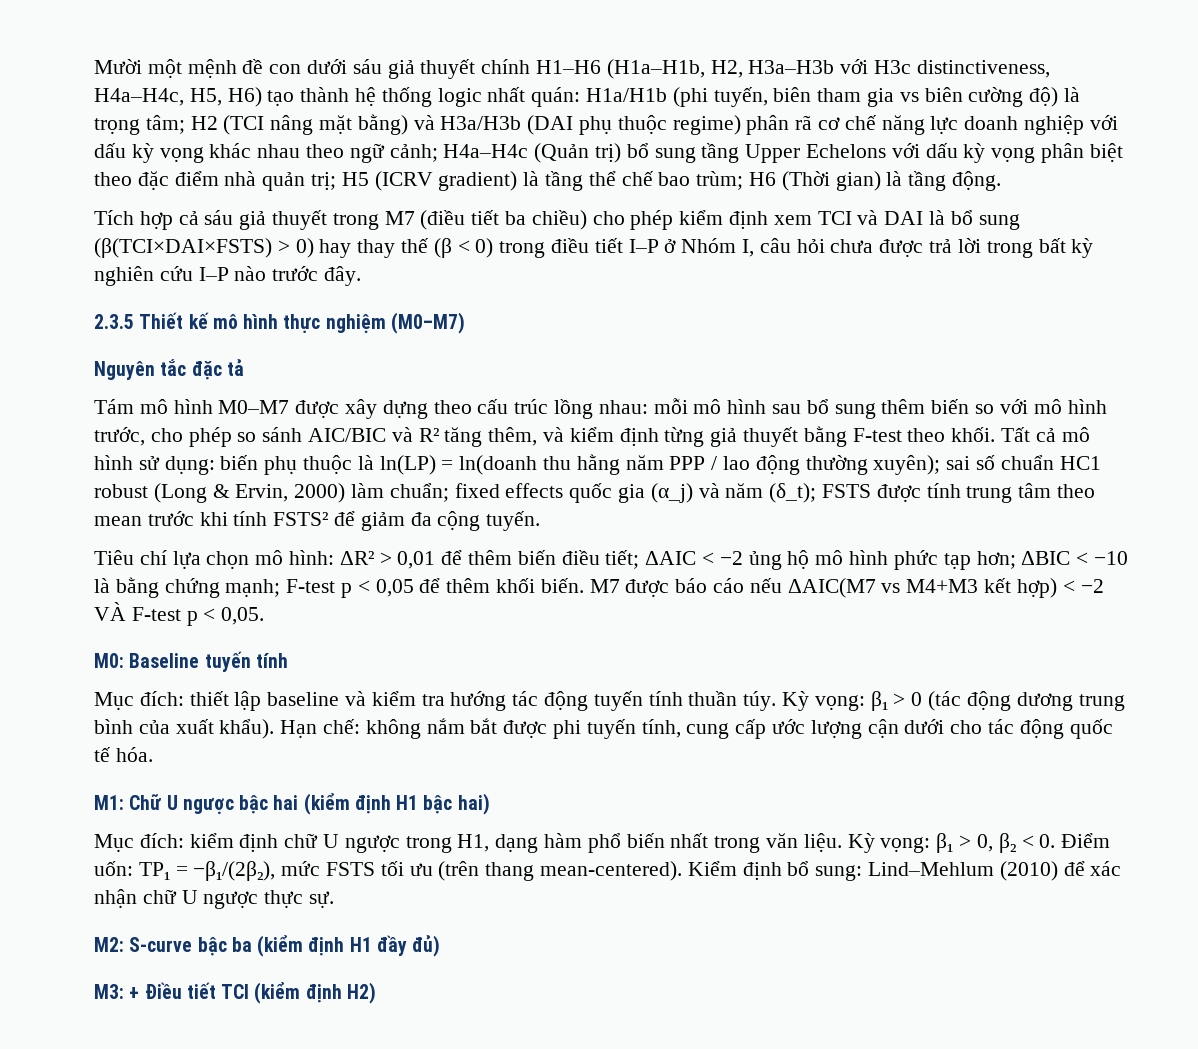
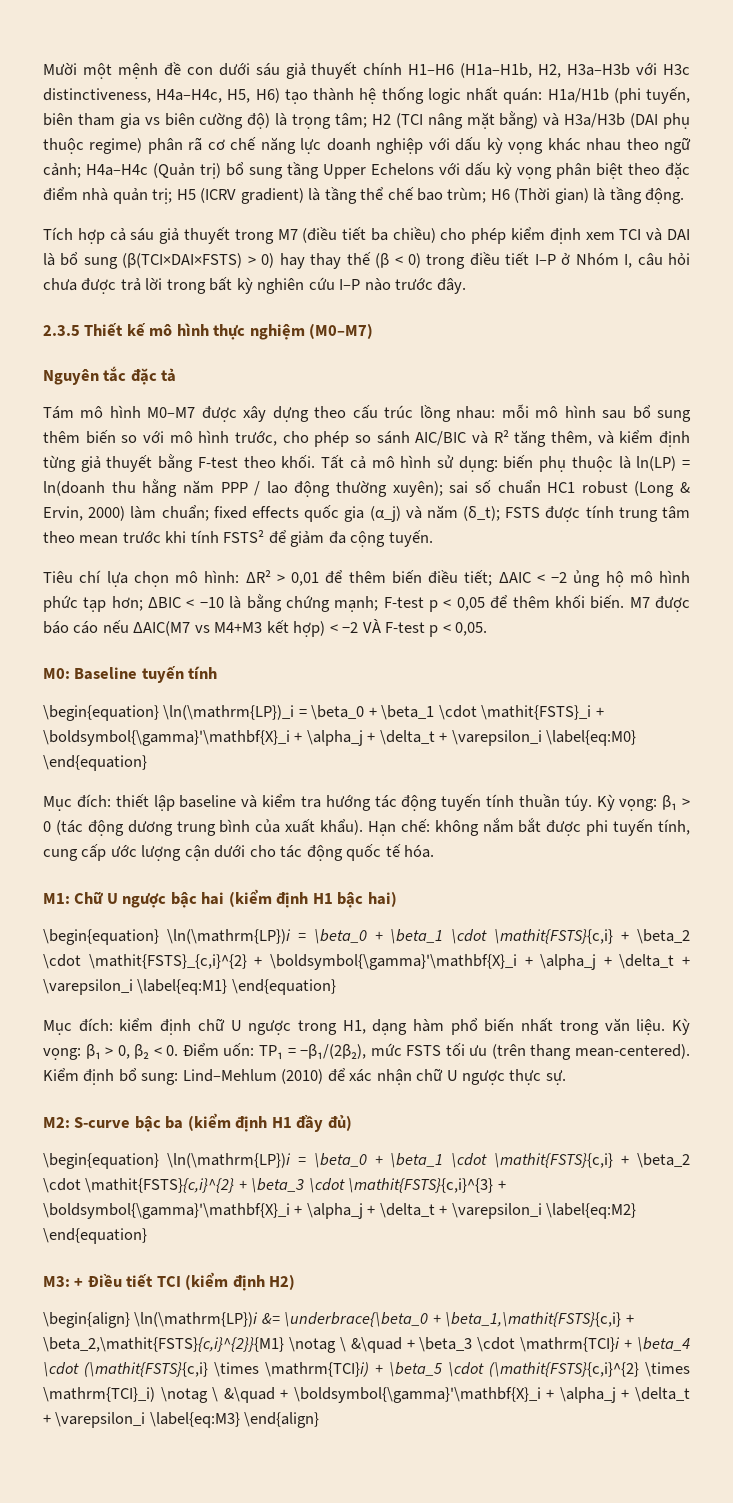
+ \begin{equation} \ln(\mathrm{LP})_i = \beta_0 + \beta_1 \cdot \mathit{FSTS}_i + \boldsymbol{\gamma}'\mathbf{X}_i + \alpha_j + \delta_t + \varepsilon_i \label{eq:M0} \end{equation}
+ \begin{equation} \ln(\mathrm{LP})i = \beta_0 + \beta_1 \cdot \mathit{FSTS}{c,i} + \beta_2 \cdot \mathit{FSTS}_{c,i}^{2} + \boldsymbol{\gamma}'\mathbf{X}_i + \alpha_j + \delta_t + \varepsilon_i \label{eq:M1} \end{equation}
+ \begin{equation} \ln(\mathrm{LP})i = \beta_0 + \beta_1 \cdot \mathit{FSTS}{c,i} + \beta_2 \cdot \mathit{FSTS}{c,i}^{2} + \beta_3 \cdot \mathit{FSTS}{c,i}^{3} + \boldsymbol{\gamma}'\mathbf{X}_i + \alpha_j + \delta_t + \varepsilon_i \label{eq:M2} \end{equation}
+ \begin{align} \ln(\mathrm{LP})i &= \underbrace{\beta_0 + \beta_1,\mathit{FSTS}{c,i} + \beta_2,\mathit{FSTS}{c,i}^{2}}{M1} \notag \ &\quad + \beta_3 \cdot \mathrm{TCI}i + \beta_4 \cdot (\mathit{FSTS}{c,i} \times \mathrm{TCI}i) + \beta_5 \cdot (\mathit{FSTS}{c,i}^{2} \times \mathrm{TCI}_i) \notag \ &\quad + \boldsymbol{\gamma}'\mathbf{X}_i + \alpha_j + \delta_t + \varepsilon_i \label{eq:M3} \end{align}

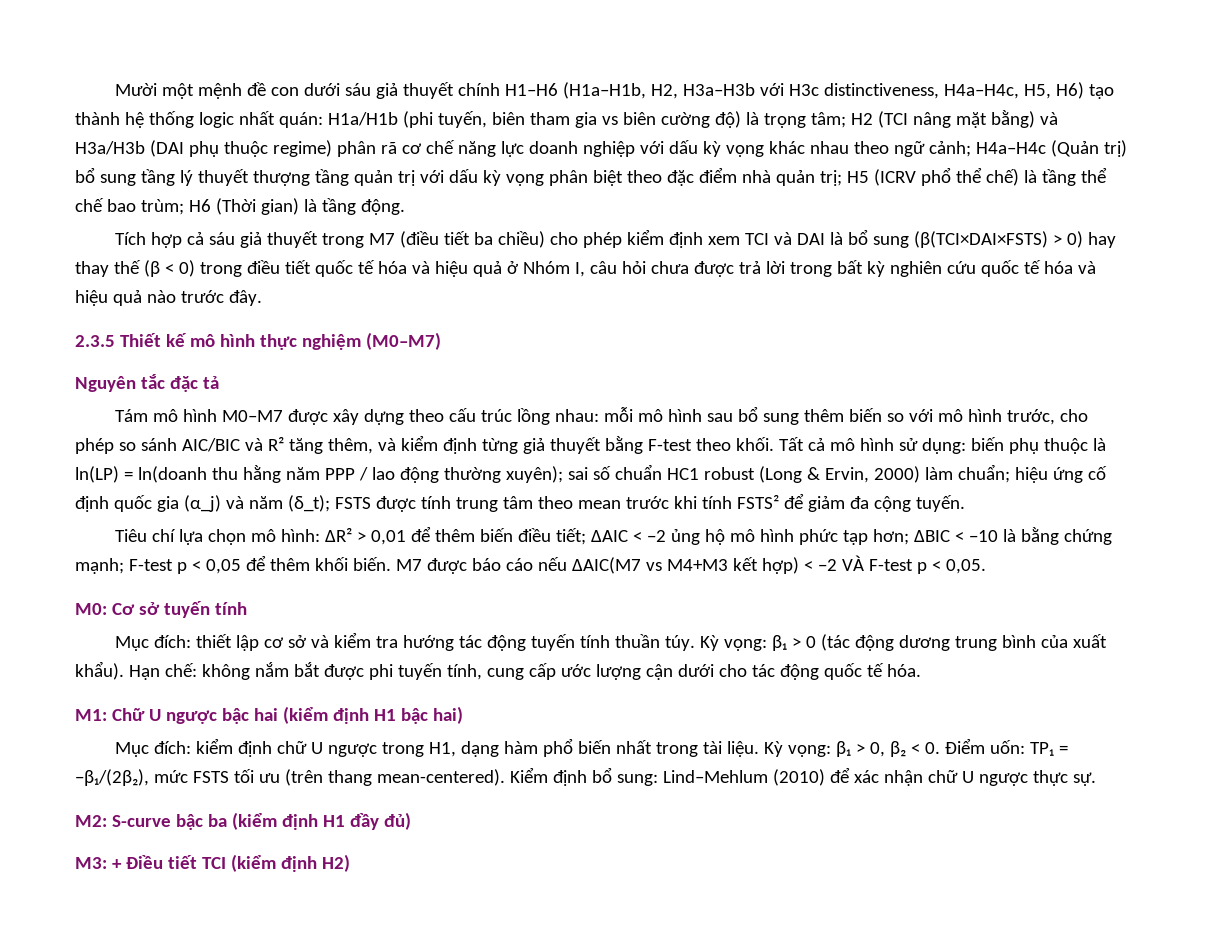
- H4a–H4c (Quản trị) bổ sung tầng Upper Echelons với dấu kỳ vọng phân biệt theo đặc điểm nhà quản trị;
+ H4a–H4c (Quản trị) bổ sung tầng lý thuyết thượng tầng quản trị với dấu kỳ vọng phân biệt theo đặc điểm nhà quản trị;
- H5 (ICRV gradient) là tầng thể chế bao trùm;
+ H5 (ICRV phổ thể chế) là tầng thể chế bao trùm;
- Tích hợp cả sáu giả thuyết trong M7 (điều tiết ba chiều) cho phép kiểm định xem TCI và DAI là bổ sung (β(TCI×DAI×FSTS) > 0) hay thay thế (β < 0) trong điều tiết I–P ở Nhóm I, câu hỏi chưa được trả lời trong bất kỳ nghiên cứu I–P nào trước đây.
+ Tích hợp cả sáu giả thuyết trong M7 (điều tiết ba chiều) cho phép kiểm định xem TCI và DAI là bổ sung (β(TCI×DAI×FSTS) > 0) hay thay thế (β < 0) trong điều tiết quốc tế hóa và hiệu quả ở Nhóm I, câu hỏi chưa được trả lời trong bất kỳ nghiên cứu quốc tế hóa và hiệu quả nào trước đây.
- Tất cả mô hình sử dụng: biến phụ thuộc là ln(LP) = ln(doanh thu hằng năm PPP / lao động thường xuyên); sai số chuẩn HC1 robust (Long & Ervin, 2000) làm chuẩn; fixed effects quốc gia (α_j) và năm (δ_t); FSTS được tính trung tâm theo mean trước khi tính FSTS² để giảm đa cộng tuyến.
+ Tất cả mô hình sử dụng: biến phụ thuộc là ln(LP) = ln(doanh thu hằng năm PPP / lao động thường xuyên); sai số chuẩn HC1 robust (Long & Ervin, 2000) làm chuẩn; hiệu ứng cố định quốc gia (α_j) và năm (δ_t); FSTS được tính trung tâm theo mean trước khi tính FSTS² để giảm đa cộng tuyến.
- M0: Baseline tuyến tính
- \begin{equation} \ln(\mathrm{LP})_i = \beta_0 + \beta_1 \cdot \mathit{FSTS}_i + \boldsymbol{\gamma}'\mathbf{X}_i + \alpha_j + \delta_t + \varepsilon_i \label{eq:M0} \end{equation}
+ M0: Cơ sở tuyến tính
- Mục đích: thiết lập baseline và kiểm tra hướng tác động tuyến tính thuần túy.
+ Mục đích: thiết lập cơ sở và kiểm tra hướng tác động tuyến tính thuần túy.
- \begin{equation} \ln(\mathrm{LP})i = \beta_0 + \beta_1 \cdot \mathit{FSTS}{c,i} + \beta_2 \cdot \mathit{FSTS}_{c,i}^{2} + \boldsymbol{\gamma}'\mathbf{X}_i + \alpha_j + \delta_t + \varepsilon_i \label{eq:M1} \end{equation}
- Mục đích: kiểm định chữ U ngược trong H1, dạng hàm phổ biến nhất trong văn liệu.
+ Mục đích: kiểm định chữ U ngược trong H1, dạng hàm phổ biến nhất trong tài liệu.
- \begin{equation} \ln(\mathrm{LP})i = \beta_0 + \beta_1 \cdot \mathit{FSTS}{c,i} + \beta_2 \cdot \mathit{FSTS}{c,i}^{2} + \beta_3 \cdot \mathit{FSTS}{c,i}^{3} + \boldsymbol{\gamma}'\mathbf{X}_i + \alpha_j + \delta_t + \varepsilon_i \label{eq:M2} \end{equation}
- \begin{align} \ln(\mathrm{LP})i &= \underbrace{\beta_0 + \beta_1,\mathit{FSTS}{c,i} + \beta_2,\mathit{FSTS}{c,i}^{2}}{M1} \notag \ &\quad + \beta_3 \cdot \mathrm{TCI}i + \beta_4 \cdot (\mathit{FSTS}{c,i} \times \mathrm{TCI}i) + \beta_5 \cdot (\mathit{FSTS}{c,i}^{2} \times \mathrm{TCI}_i) \notag \ &\quad + \boldsymbol{\gamma}'\mathbf{X}_i + \alpha_j + \delta_t + \varepsilon_i \label{eq:M3} \end{align}

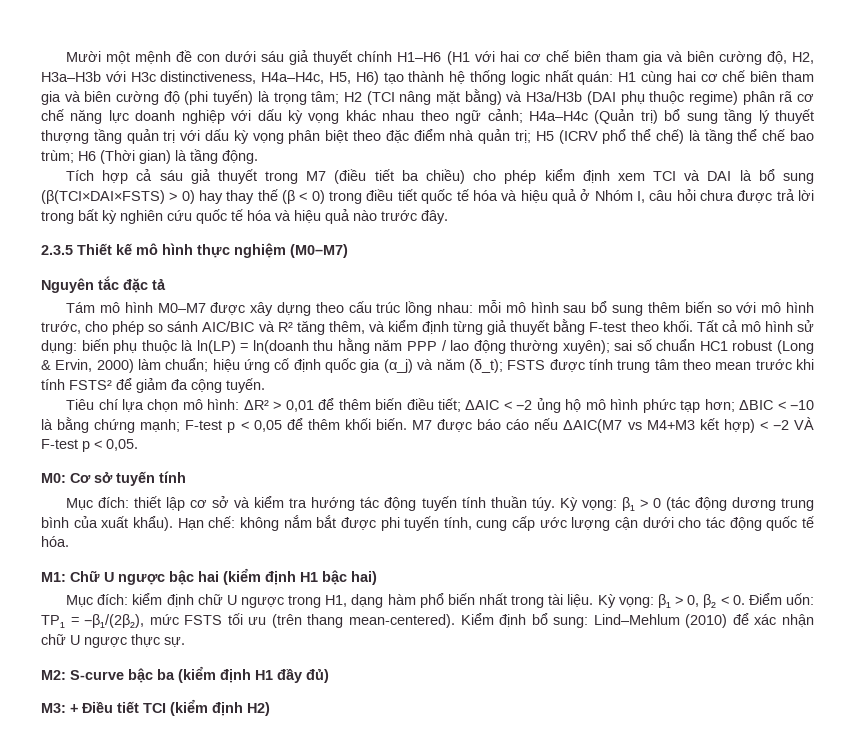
- Mười một mệnh đề con dưới sáu giả thuyết chính H1–H6 (H1a–H1b, H2, H3a–H3b với H3c distinctiveness, H4a–H4c, H5, H6) tạo thành hệ thống logic nhất quán:
+ Mười một mệnh đề con dưới sáu giả thuyết chính H1–H6 (H1 với hai cơ chế biên tham gia và biên cường độ, H2, H3a–H3b với H3c distinctiveness, H4a–H4c, H5, H6) tạo thành hệ thống logic nhất quán:
- H1a/H1b (phi tuyến, biên tham gia vs biên cường độ) là trọng tâm;
+ H1 cùng hai cơ chế biên tham gia và biên cường độ (phi tuyến) là trọng tâm;

